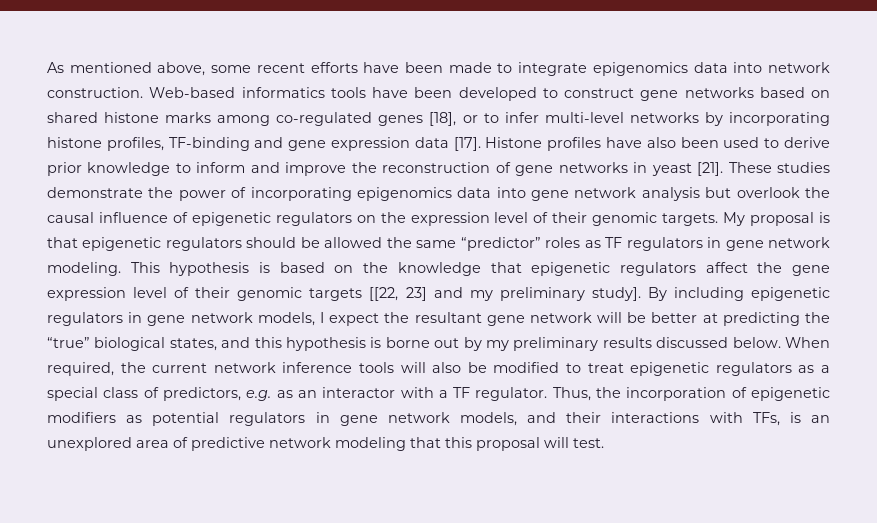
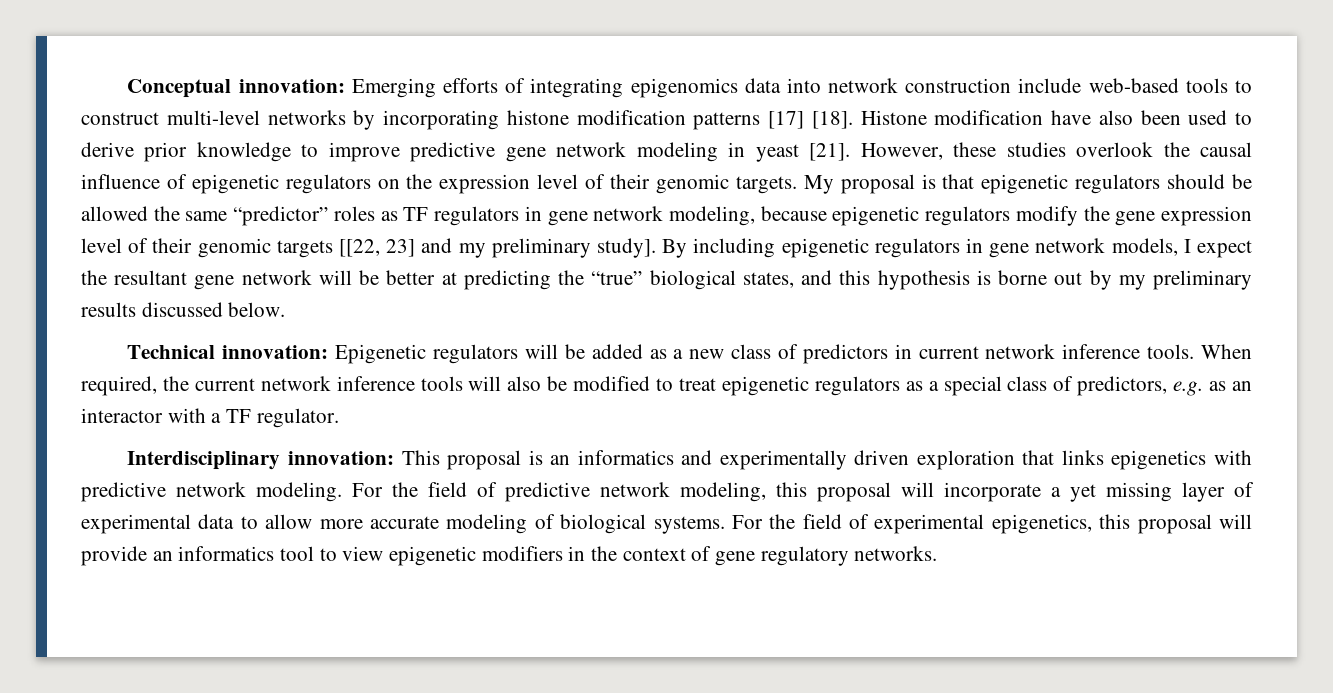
- As mentioned above, some recent efforts have been made to integrate epigenomics data into network construction. Web-based informatics tools have been developed to construct gene networks based on shared histone marks among co-regulated genes [18], or to infer multi-level networks by incorporating histone profiles, TF-binding and gene expression data [17]. Histone profiles have also been used to derive prior knowledge to inform and improve the reconstruction of gene networks in yeast [21]. These studies demonstrate the power of incorporating epigenomics data into gene network analysis but overlook the causal influence of epigenetic regulators on the expression level of their genomic targets.
+ Conceptual innovation: Emerging efforts of integrating epigenomics data into network construction include web-based tools to construct multi-level networks by incorporating histone modification patterns [17] [18]. Histone modification have also been used to derive prior knowledge to improve predictive gene network modeling in yeast [21]. However, these studies overlook the causal influence of epigenetic regulators on the expression level of their genomic targets.
- My proposal is that epigenetic regulators should be allowed the same “predictor” roles as TF regulators in gene network modeling. This hypothesis is based on the knowledge that epigenetic regulators affect the gene expression level of their genomic targets [[22, 23] and my preliminary study].
+ My proposal is that epigenetic regulators should be allowed the same “predictor” roles as TF regulators in gene network modeling, because epigenetic regulators modify the gene expression level of their genomic targets [[22, 23] and my preliminary study].
- By including epigenetic regulators in gene network models, I expect the resultant gene network will be better at predicting the “true” biological states, and this hypothesis is borne out by my preliminary results discussed below. When required, the current network inference tools will also be modified to treat epigenetic regulators as a special class of predictors, e.g. as an interactor with a TF regulator. Thus, the incorporation of epigenetic modifiers as potential regulators in gene network models, and their interactions with TFs, is an unexplored area of predictive network modeling that this proposal will test.
+ By including epigenetic regulators in gene network models, I expect the resultant gene network will be better at predicting the “true” biological states, and this hypothesis is borne out by my preliminary results discussed below.
+ Technical innovation: Epigenetic regulators will be added as a new class of predictors in current network inference tools. When required, the current network inference tools will also be modified to treat epigenetic regulators as a special class of predictors, e.g. as an interactor with a TF regulator.
+ Interdisciplinary innovation: This proposal is an informatics and experimentally driven exploration that links epigenetics with predictive network modeling. For the field of predictive network modeling, this proposal will incorporate a yet missing layer of experimental data to allow more accurate modeling of biological systems. For the field of experimental epigenetics, this proposal will provide an informatics tool to view epigenetic modifiers in the context of gene regulatory networks.

